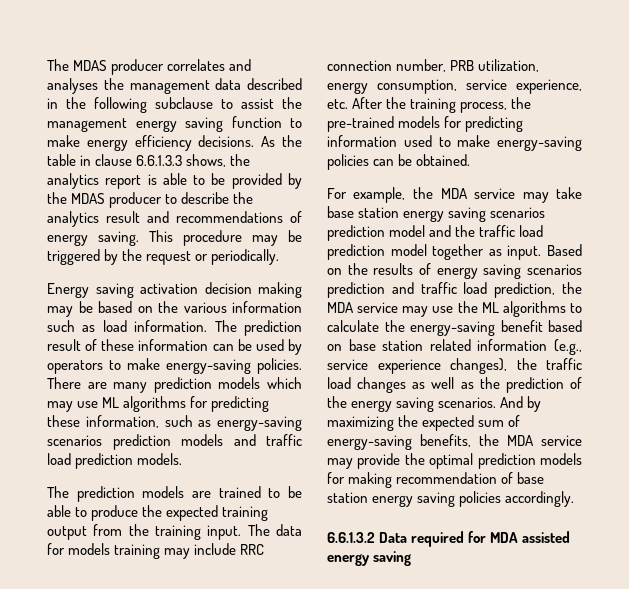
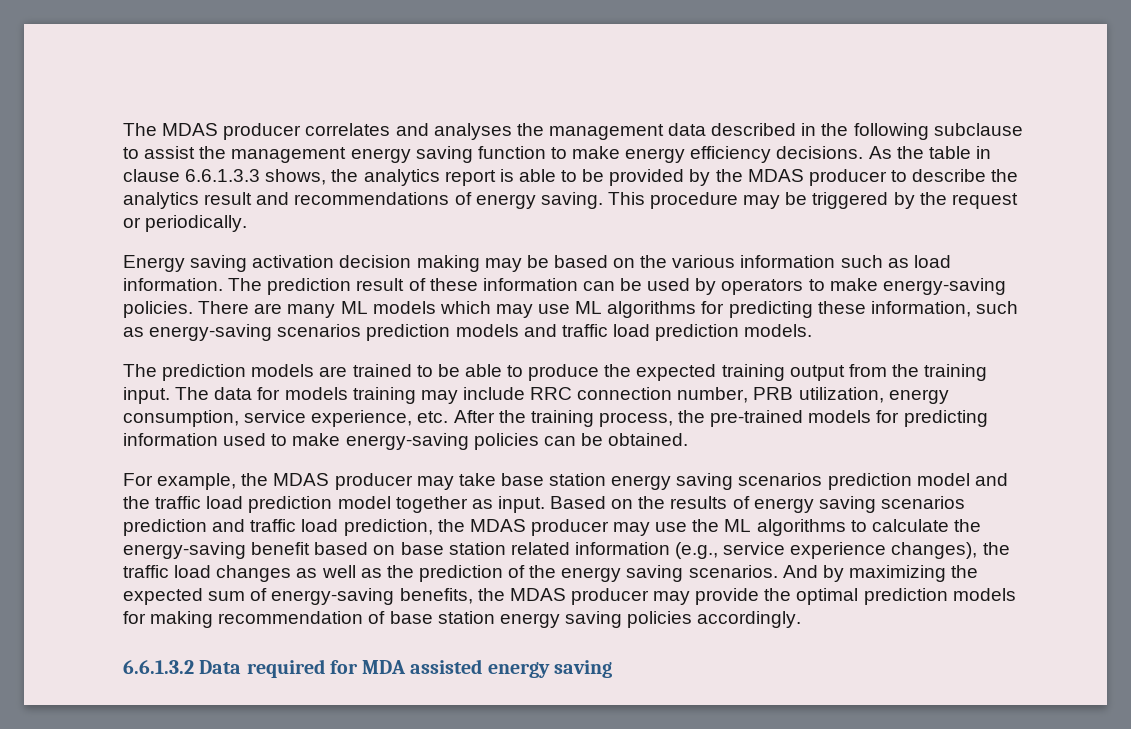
- There are many prediction models which may use ML algorithms for predicting these information, such as energy-saving scenarios prediction models and traffic load prediction models.
+ There are many ML models which may use ML algorithms for predicting these information, such as energy-saving scenarios prediction models and traffic load prediction models.
- For example, the MDA service may take base station energy saving scenarios prediction model and the traffic load prediction model together as input.
+ For example, the MDAS producer may take base station energy saving scenarios prediction model and the traffic load prediction model together as input.
- Based on the results of energy saving scenarios prediction and traffic load prediction, the MDA service may use the ML algorithms to calculate the energy-saving benefit based on base station related information (e.g., service experience changes), the traffic load changes as well as the prediction of the energy saving scenarios.
+ Based on the results of energy saving scenarios prediction and traffic load prediction, the MDAS producer may use the ML algorithms to calculate the energy-saving benefit based on base station related information (e.g., service experience changes), the traffic load changes as well as the prediction of the energy saving scenarios.
- And by maximizing the expected sum of energy-saving benefits, the MDA service may provide the optimal prediction models for making recommendation of base station energy saving policies accordingly.
+ And by maximizing the expected sum of energy-saving benefits, the MDAS producer may provide the optimal prediction models for making recommendation of base station energy saving policies accordingly.

